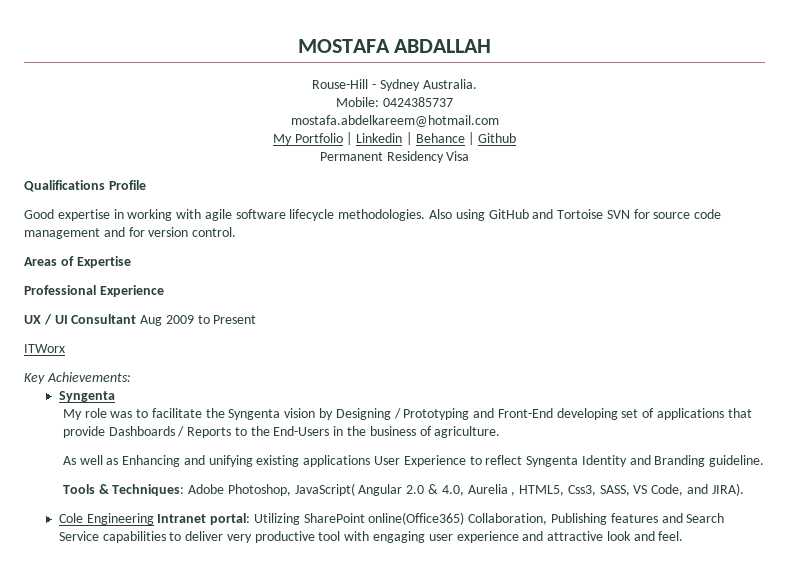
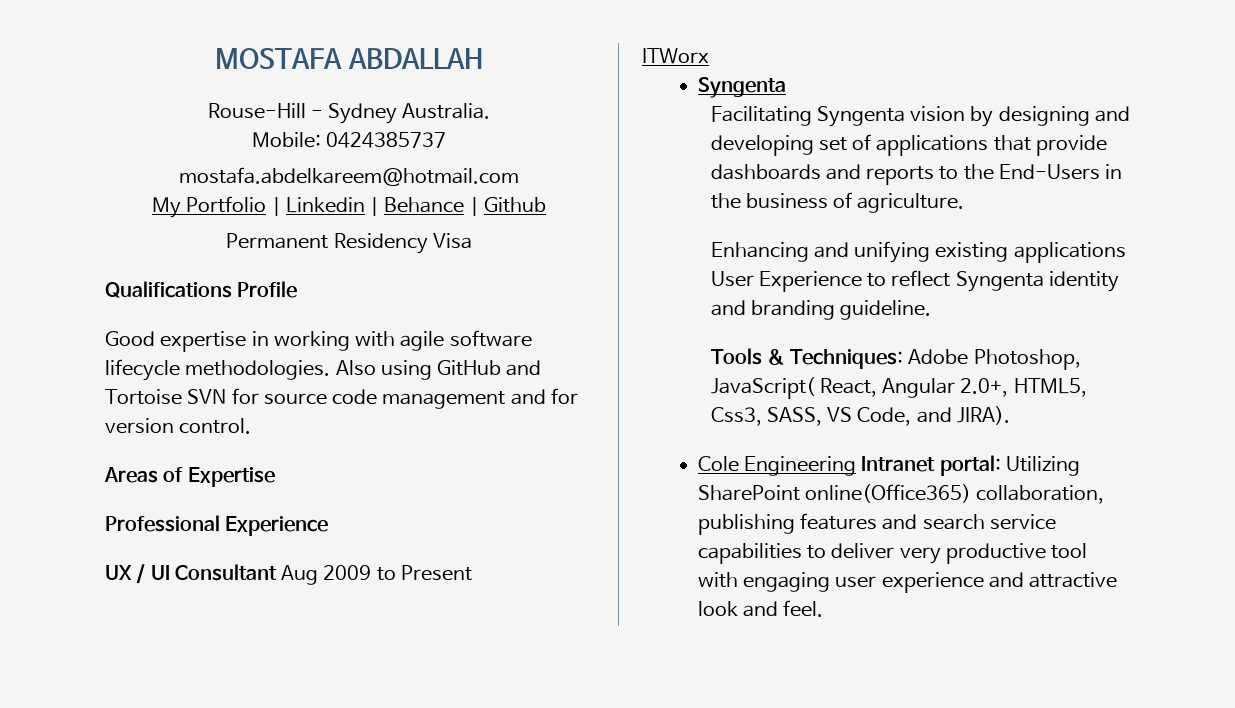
- Key Achievements:
- My role was to facilitate the Syngenta vision by Designing / Prototyping and Front-End developing set of applications that provide Dashboards / Reports to the End-Users in the business of agriculture.
+ Facilitating Syngenta vision by designing and developing set of applications that provide dashboards and reports to the End-Users in the business of agriculture.
- As well as Enhancing and unifying existing applications User Experience to reflect Syngenta Identity and Branding guideline.
+ Enhancing and unifying existing applications User Experience to reflect Syngenta identity and branding guideline.
- Tools & Techniques: Adobe Photoshop, JavaScript( Angular 2.0 & 4.0, Aurelia , HTML5, Css3, SASS, VS Code, and JIRA).
+ Tools & Techniques: Adobe Photoshop, JavaScript( React, Angular 2.0+, HTML5, Css3, SASS, VS Code, and JIRA).
- Cole Engineering Intranet portal: Utilizing SharePoint online(Office365) Collaboration, Publishing features and Search Service capabilities to deliver very productive tool with engaging user experience and attractive look and feel.
+ Cole Engineering Intranet portal: Utilizing SharePoint online(Office365) collaboration, publishing features and search service capabilities to deliver very productive tool with engaging user experience and attractive look and feel.

